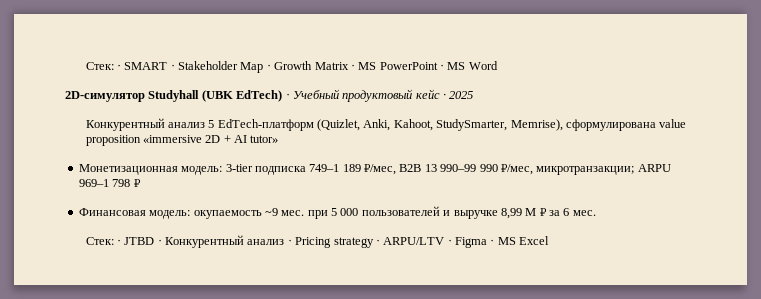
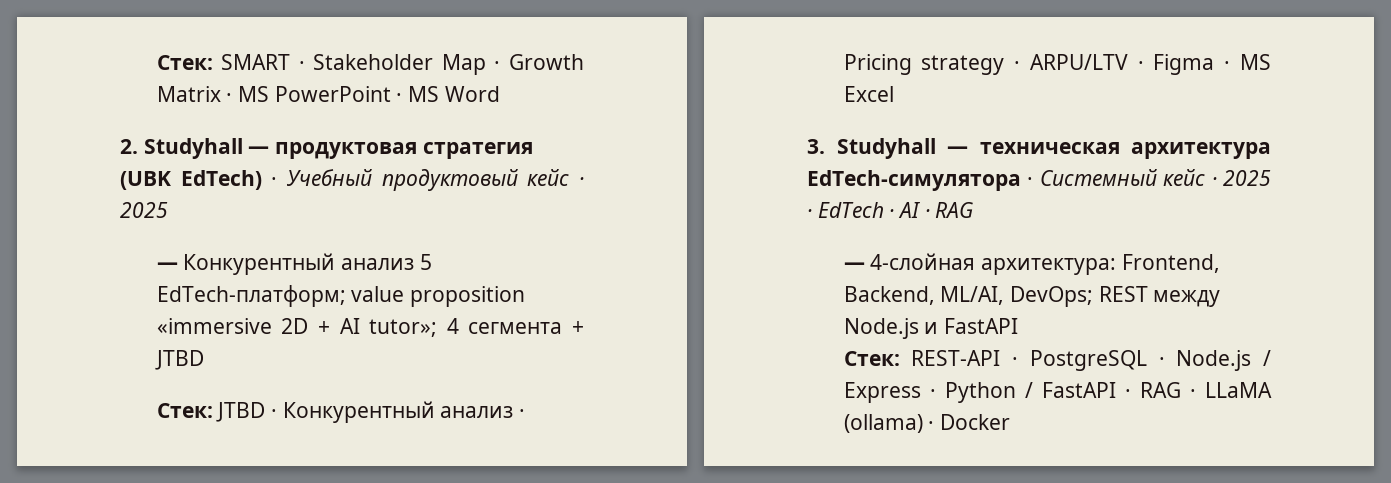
- Стек: · SMART · Stakeholder Map · Growth Matrix · MS PowerPoint · MS Word
+ Стек: SMART · Stakeholder Map · Growth Matrix · MS PowerPoint · MS Word
- 2D-симулятор Studyhall (UBK EdTech) · Учебный продуктовый кейс · 2025
+ 2. Studyhall — продуктовая стратегия (UBK EdTech) · Учебный продуктовый кейс · 2025
- Конкурентный анализ 5 EdTech-платформ (Quizlet, Anki, Kahoot, StudySmarter, Memrise), сформулирована value proposition «immersive 2D + AI tutor»
- Монетизационная модель: 3-tier подписка 749–1 189 ₽/мес, B2B 13 990–99 990 ₽/мес, микротранзакции; ARPU 969–1 798 ₽
- Финансовая модель: окупаемость ~9 мес. при 5 000 пользователей и выручке 8,99 М ₽ за 6 мес.
- Стек: · JTBD · Конкурентный анализ · Pricing strategy · ARPU/LTV · Figma · MS Excel
+ — Конкурентный анализ 5 EdTech-платформ; value proposition «immersive 2D + AI tutor»; 4 сегмента + JTBD
+ Стек: JTBD · Конкурентный анализ · Pricing strategy · ARPU/LTV · Figma · MS Excel
+ 3. Studyhall — техническая архитектура EdTech-симулятора · Системный кейс · 2025 · EdTech · AI · RAG
+ — 4-слойная архитектура: Frontend, Backend, ML/AI, DevOps; REST между Node.js и FastAPI
+ Стек: REST-API · PostgreSQL · Node.js / Express · Python / FastAPI · RAG · LLaMA (ollama) · Docker

